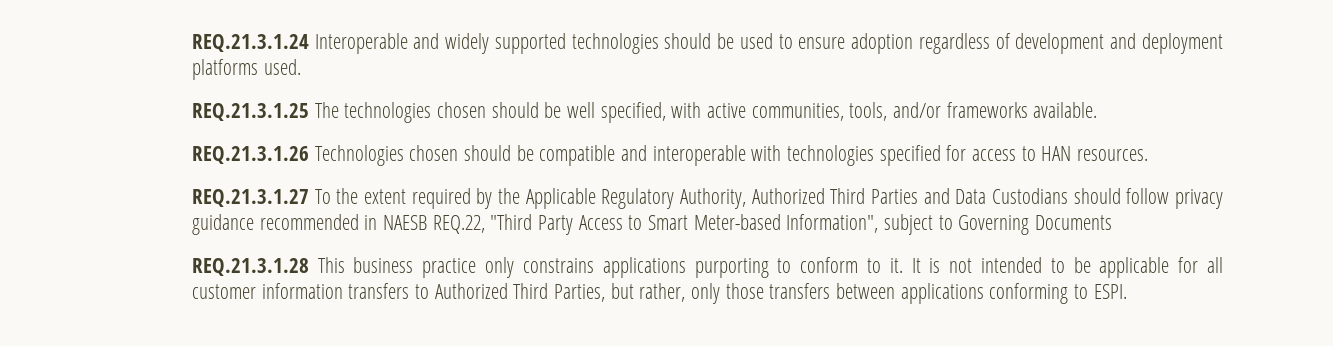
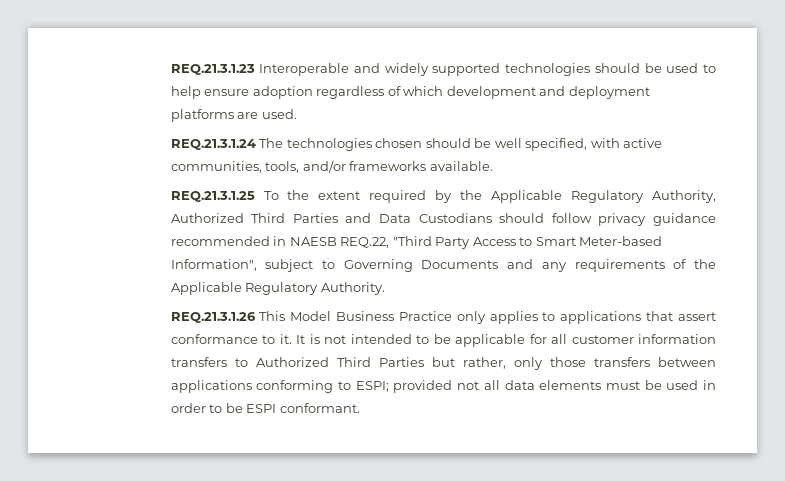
- REQ.21.3.1.24 Interoperable and widely supported technologies should be used to ensure adoption regardless of development and deployment platforms used.
+ REQ.21.3.1.23 Interoperable and widely supported technologies should be used to help ensure adoption regardless of which development and deployment platforms are used.
- REQ.21.3.1.25 The technologies chosen should be well specified, with active communities, tools, and/or frameworks available.
+ REQ.21.3.1.24 The technologies chosen should be well specified, with active communities, tools, and/or frameworks available.
- REQ.21.3.1.26 Technologies chosen should be compatible and interoperable with technologies specified for access to HAN resources.
- REQ.21.3.1.27 To the extent required by the Applicable Regulatory Authority, Authorized Third Parties and Data Custodians should follow privacy guidance recommended in NAESB REQ.22, "Third Party Access to Smart Meter-based Information", subject to Governing Documents
- REQ.21.3.1.28 This business practice only constrains applications purporting to conform to it.
+ REQ.21.3.1.25 To the extent required by the Applicable Regulatory Authority, Authorized Third Parties and Data Custodians should follow privacy guidance recommended in NAESB REQ.22, "Third Party Access to Smart Meter-based Information", subject to Governing Documents and any requirements of the Applicable Regulatory Authority.
+ REQ.21.3.1.26 This Model Business Practice only applies to applications that assert conformance to it.
- It is not intended to be applicable for all customer information transfers to Authorized Third Parties, but rather, only those transfers between applications conforming to ESPI.
+ It is not intended to be applicable for all customer information transfers to Authorized Third Parties but rather, only those transfers between applications conforming to ESPI; provided not all data elements must be used in order to be ESPI conformant.

